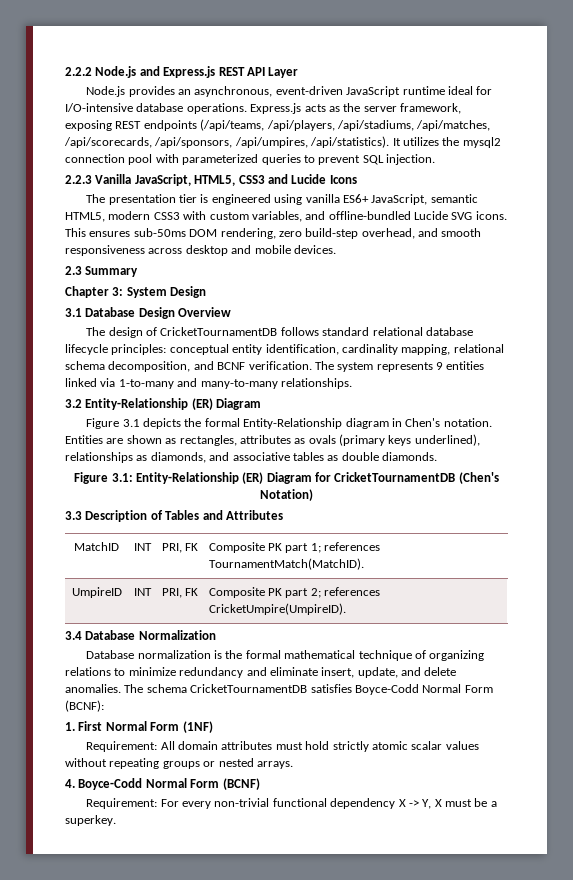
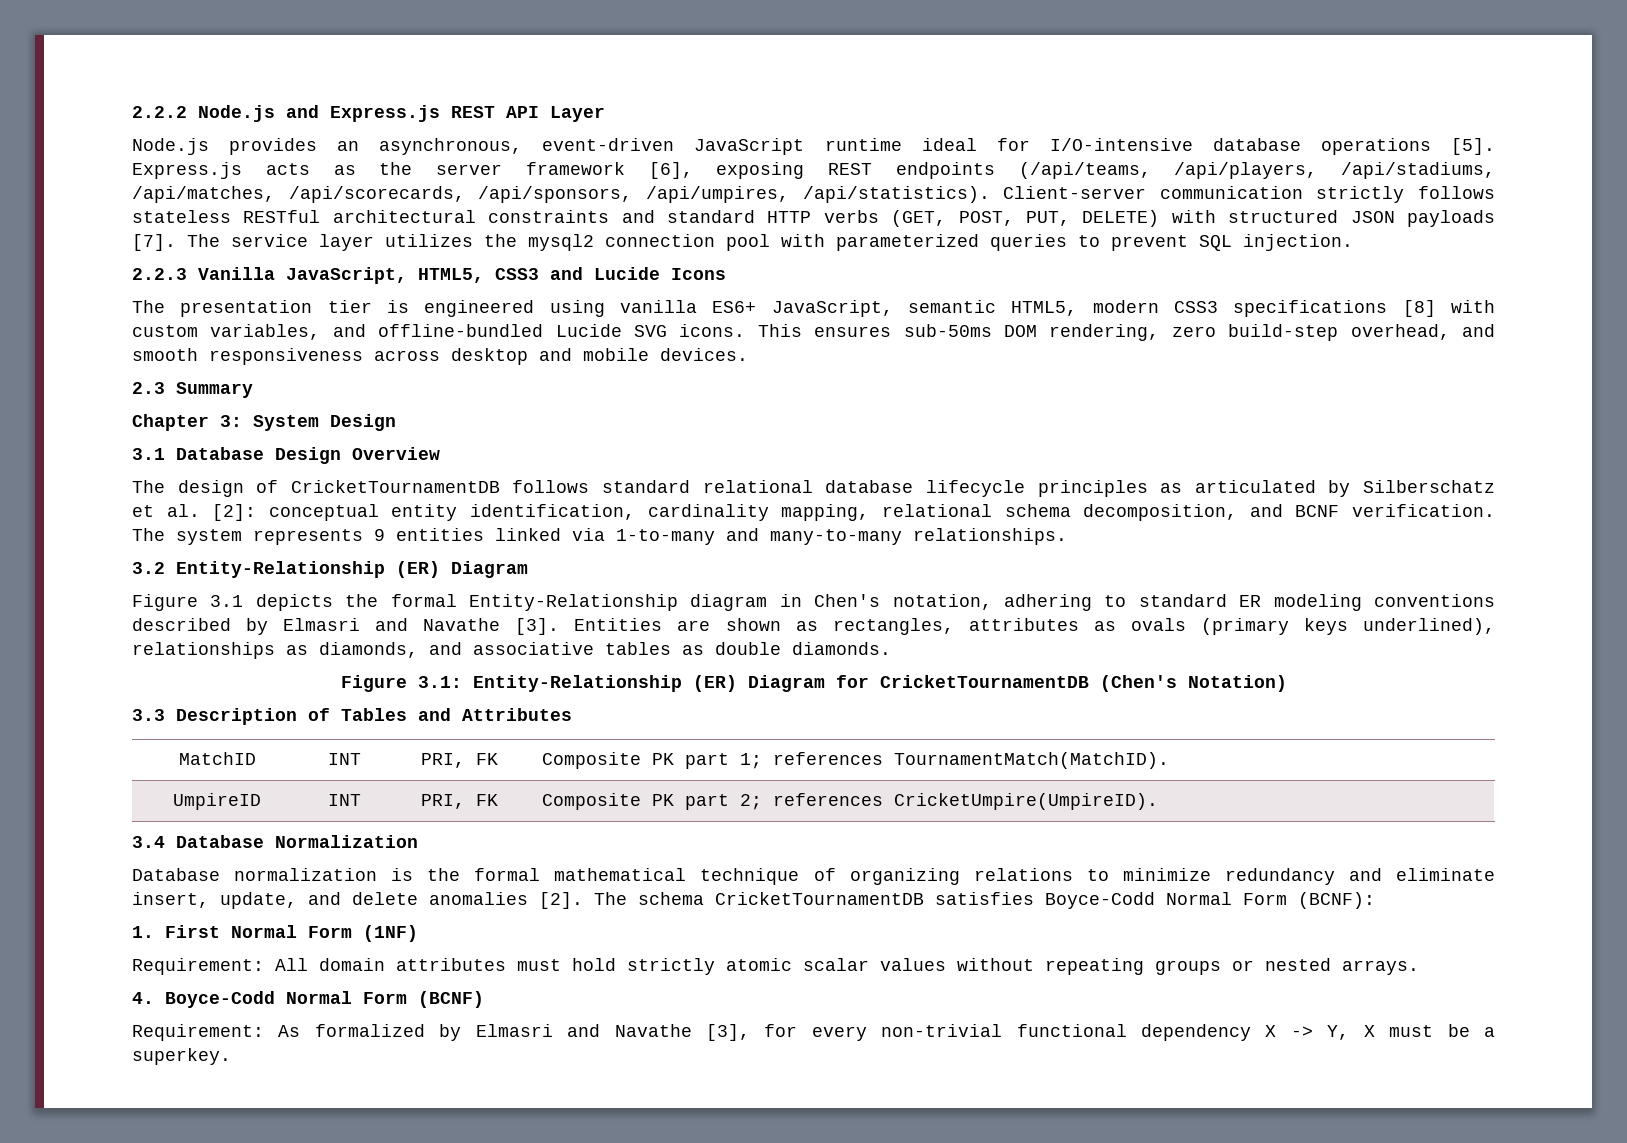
- Node.js provides an asynchronous, event-driven JavaScript runtime ideal for I/O-intensive database operations.
+ Node.js provides an asynchronous, event-driven JavaScript runtime ideal for I/O-intensive database operations [5].
- Express.js acts as the server framework, exposing REST endpoints (/api/teams, /api/players, /api/stadiums, /api/matches, /api/scorecards, /api/sponsors, /api/umpires, /api/statistics).
+ Express.js acts as the server framework [6], exposing REST endpoints (/api/teams, /api/players, /api/stadiums, /api/matches, /api/scorecards, /api/sponsors, /api/umpires, /api/statistics).
- It utilizes the mysql2 connection pool with parameterized queries to prevent SQL injection.
+ Client-server communication strictly follows stateless RESTful architectural constraints and standard HTTP verbs (GET, POST, PUT, DELETE) with structured JSON payloads [7]. The service layer utilizes the mysql2 connection pool with parameterized queries to prevent SQL injection.
- The presentation tier is engineered using vanilla ES6+ JavaScript, semantic HTML5, modern CSS3 with custom variables, and offline-bundled Lucide SVG icons.
+ The presentation tier is engineered using vanilla ES6+ JavaScript, semantic HTML5, modern CSS3 specifications [8] with custom variables, and offline-bundled Lucide SVG icons.
- The design of CricketTournamentDB follows standard relational database lifecycle principles: conceptual entity identification, cardinality mapping, relational schema decomposition, and BCNF verification.
+ The design of CricketTournamentDB follows standard relational database lifecycle principles as articulated by Silberschatz et al. [2]: conceptual entity identification, cardinality mapping, relational schema decomposition, and BCNF verification.
- Figure 3.1 depicts the formal Entity-Relationship diagram in Chen's notation.
+ Figure 3.1 depicts the formal Entity-Relationship diagram in Chen's notation, adhering to standard ER modeling conventions described by Elmasri and Navathe [3].
- Database normalization is the formal mathematical technique of organizing relations to minimize redundancy and eliminate insert, update, and delete anomalies.
+ Database normalization is the formal mathematical technique of organizing relations to minimize redundancy and eliminate insert, update, and delete anomalies [2].
- Requirement: For every non-trivial functional dependency X -> Y, X must be a superkey.
+ Requirement: As formalized by Elmasri and Navathe [3], for every non-trivial functional dependency X -> Y, X must be a superkey.

